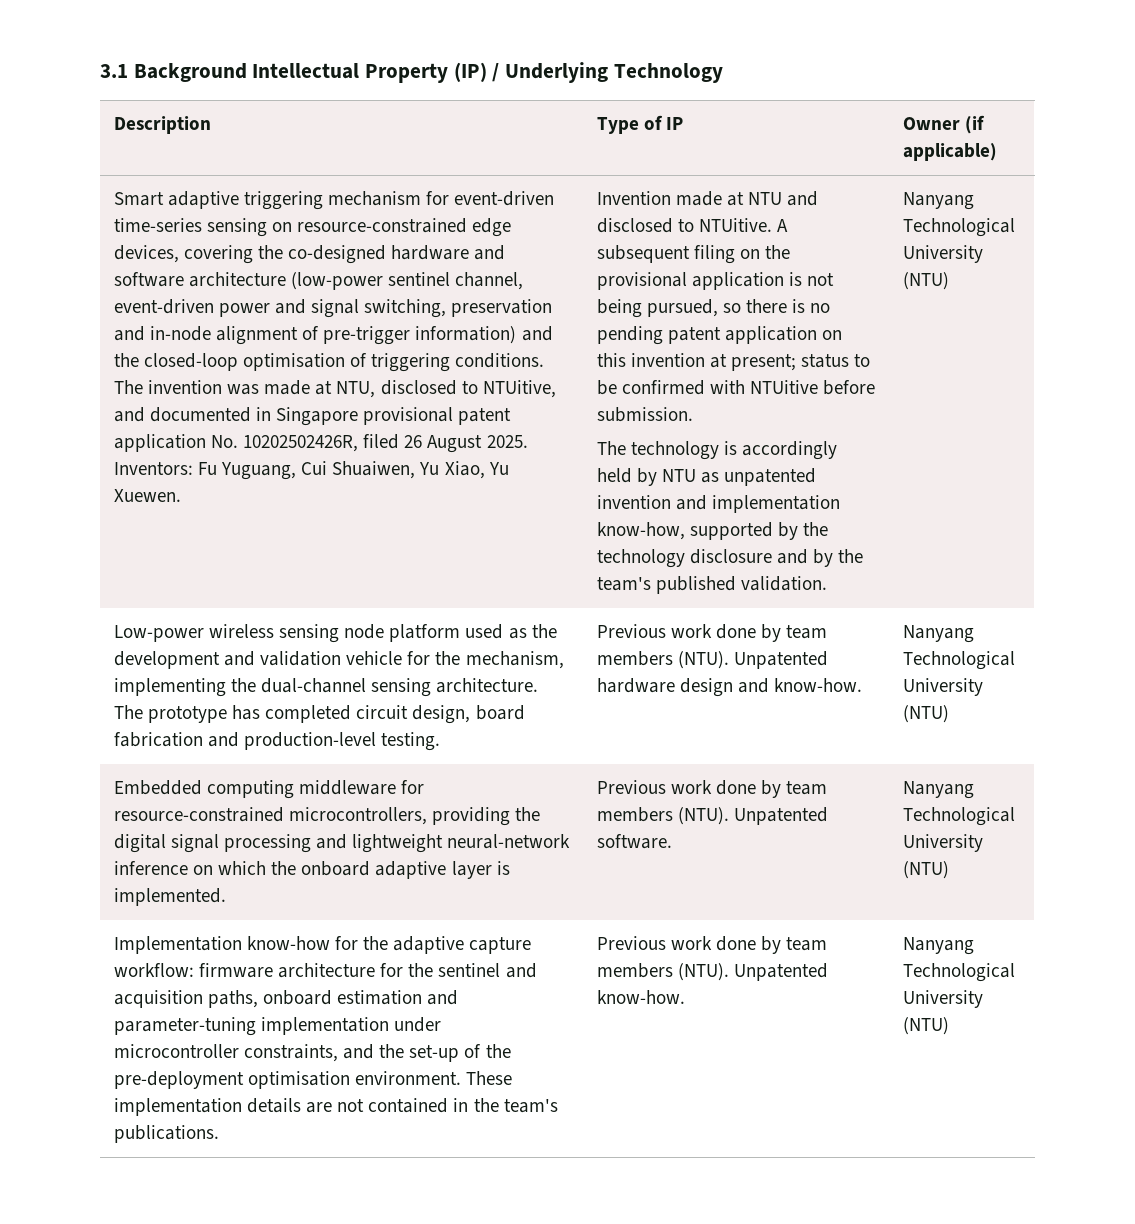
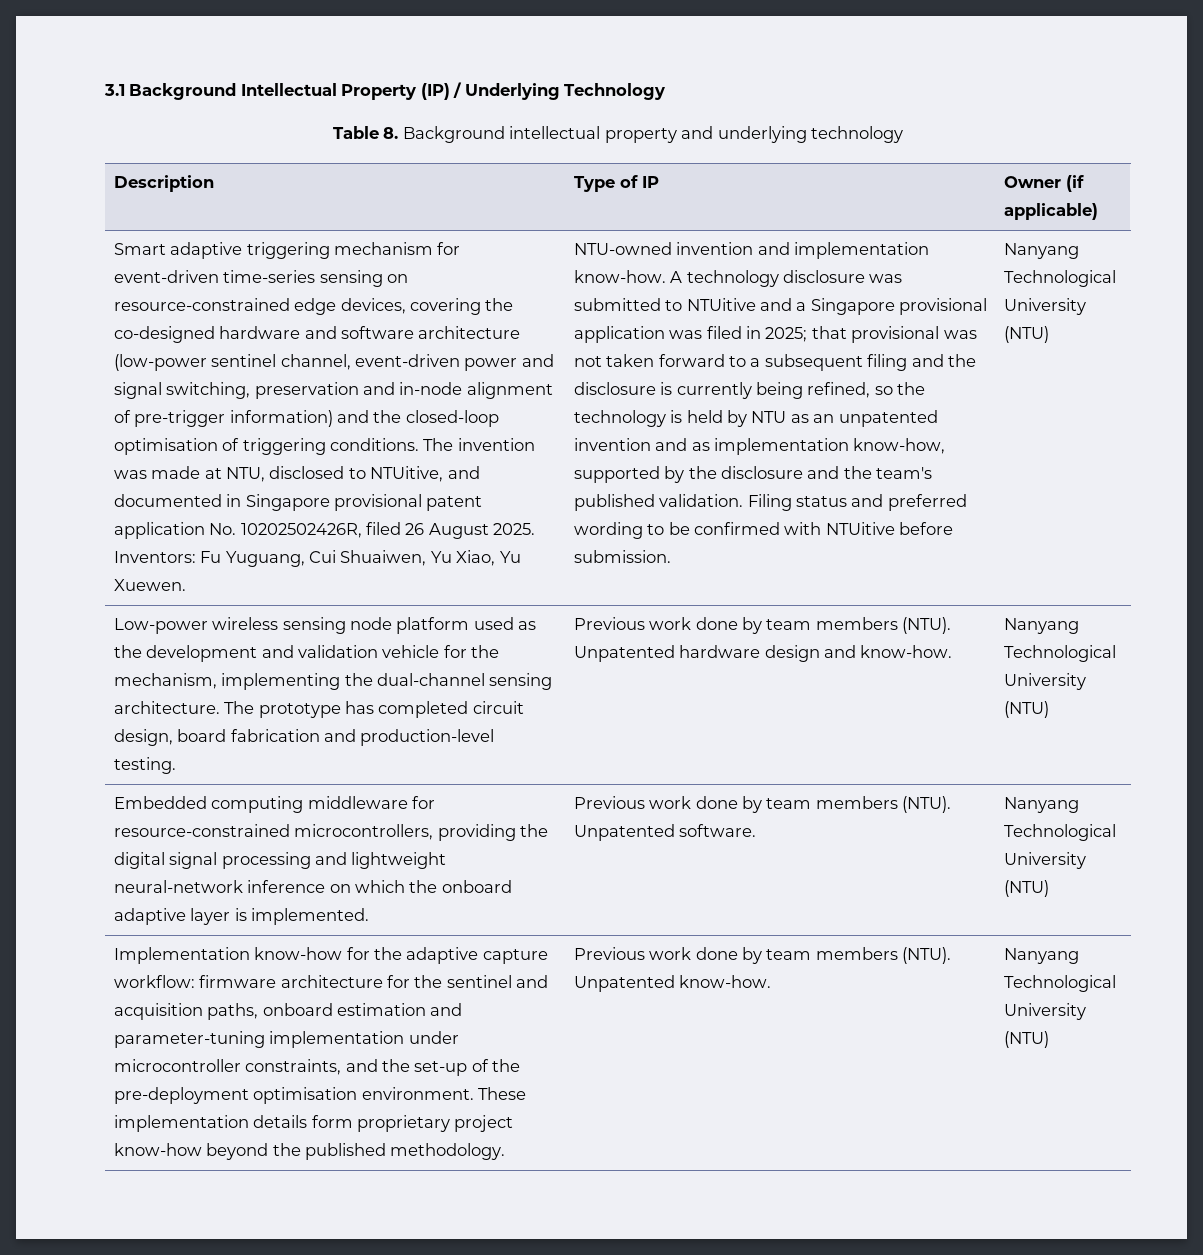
+ Table 8. Background intellectual property and underlying technology
- Invention made at NTU and disclosed to NTUitive. A subsequent filing on the provisional application is not being pursued, so there is no pending patent application on this invention at present; status to be confirmed with NTUitive before submission.
+ NTU-owned invention and implementation know-how. A technology disclosure was submitted to NTUitive and a Singapore provisional application was filed in 2025; that provisional was not taken forward to a subsequent filing and the disclosure is currently being refined, so the technology is held by NTU as an unpatented invention and as implementation know-how, supported by the disclosure and the team's published validation. Filing status and preferred wording to be confirmed with NTUitive before submission.
- The technology is accordingly held by NTU as unpatented invention and implementation know-how, supported by the technology disclosure and by the team's published validation.
- These implementation details are not contained in the team's publications.
+ These implementation details form proprietary project know-how beyond the published methodology.

